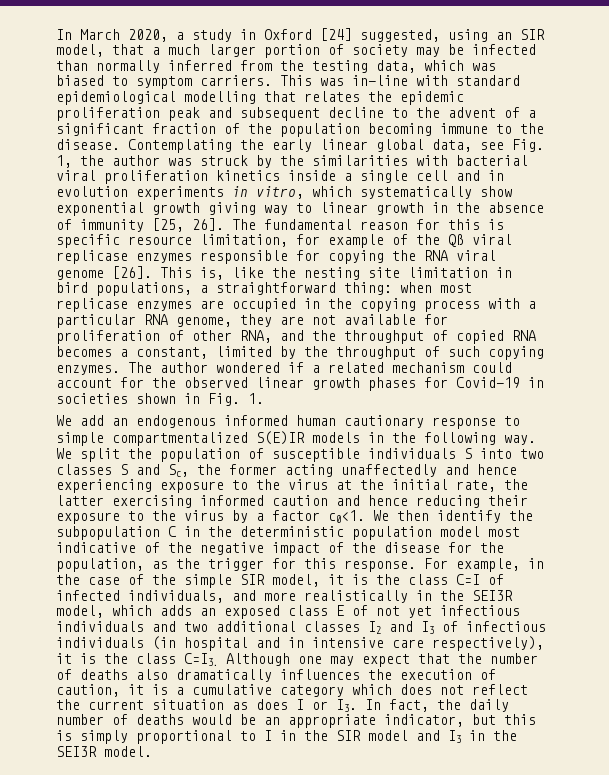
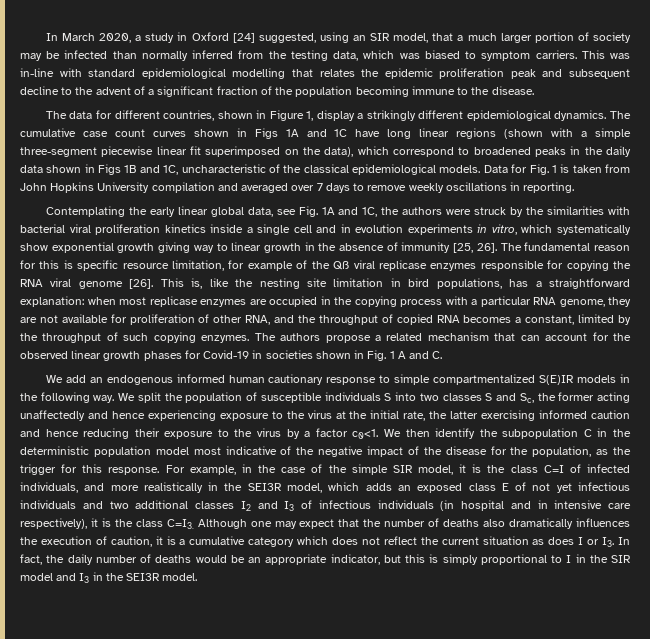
- This was in-line with standard epidemiological modelling that relates the epidemic proliferation peak and subsequent decline to the advent of a significant fraction of the population becoming immune to the disease. Contemplating the early linear global data, see Fig. 1, the author was struck by the similarities with bacterial viral proliferation kinetics inside a single cell and in evolution experiments in vitro, which systematically show exponential growth giving way to linear growth in the absence of immunity [25, 26].
+ This was in-line with standard epidemiological modelling that relates the epidemic proliferation peak and subsequent decline to the advent of a significant fraction of the population becoming immune to the disease.
+ The data for different countries, shown in Figure 1, display a strikingly different epidemiological dynamics. The cumulative case count curves shown in Figs 1A and 1C have long linear regions (shown with a simple three-segment piecewise linear fit superimposed on the data), which correspond to broadened peaks in the daily data shown in Figs 1B and 1C, uncharacteristic of the classical epidemiological models. Data for Fig. 1 is taken from John Hopkins University compilation and averaged over 7 days to remove weekly oscillations in reporting.
+ Contemplating the early linear global data, see Fig. 1A and 1C, the authors were struck by the similarities with bacterial viral proliferation kinetics inside a single cell and in evolution experiments in vitro, which systematically show exponential growth giving way to linear growth in the absence of immunity [25, 26].
- This is, like the nesting site limitation in bird populations, a straightforward thing: when most replicase enzymes are occupied in the copying process with a particular RNA genome, they are not available for proliferation of other RNA, and the throughput of copied RNA becomes a constant, limited by the throughput of such copying enzymes.
+ This is, like the nesting site limitation in bird populations, has a straightforward explanation: when most replicase enzymes are occupied in the copying process with a particular RNA genome, they are not available for proliferation of other RNA, and the throughput of copied RNA becomes a constant, limited by the throughput of such copying enzymes.
- The author wondered if a related mechanism could account for the observed linear growth phases for Covid-19 in societies shown in Fig. 1.
+ The authors propose a related mechanism that can account for the observed linear growth phases for Covid-19 in societies shown in Fig. 1 A and C.

